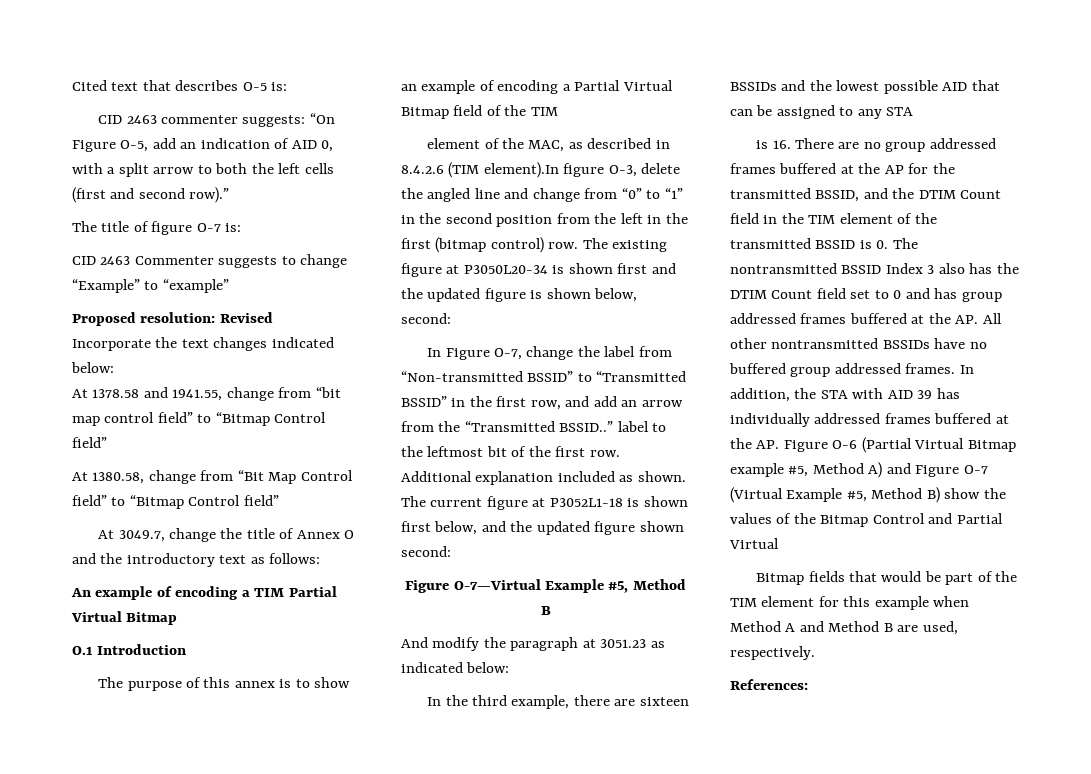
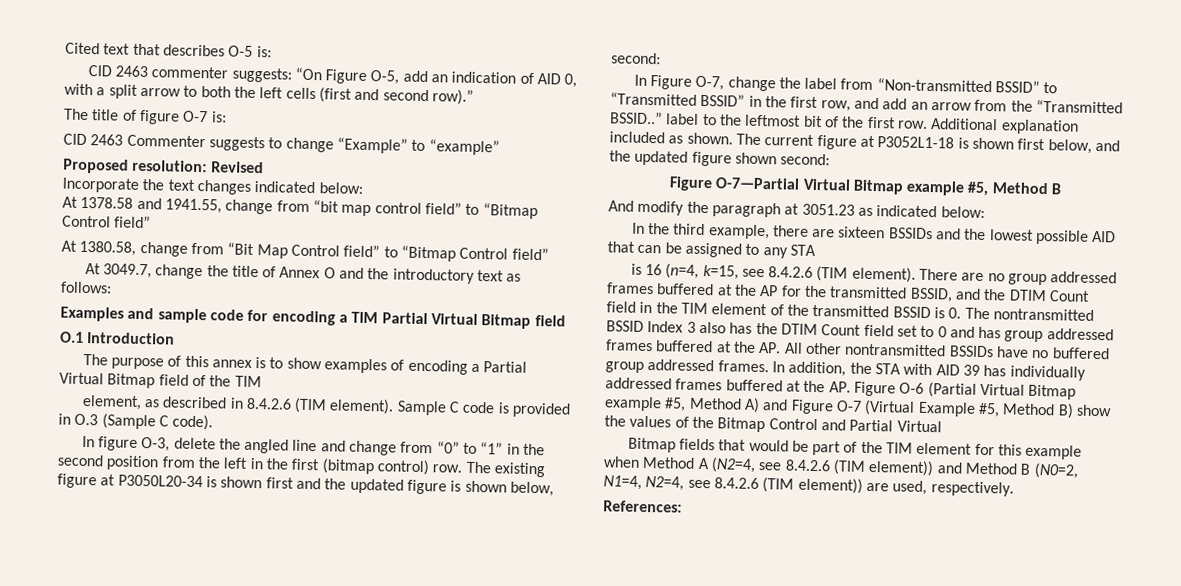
- An example of encoding a TIM Partial Virtual Bitmap
+ Examples and sample code for encoding a TIM Partial Virtual Bitmap field
- The purpose of this annex is to show an example of encoding a Partial Virtual Bitmap field of the TIM
+ The purpose of this annex is to show examples of encoding a Partial Virtual Bitmap field of the TIM
- element of the MAC, as described in 8.4.2.6 (TIM element).In figure O-3, delete the angled line and change from “0” to “1” in the second position from the left in the first (bitmap control) row.
+ element, as described in 8.4.2.6 (TIM element). Sample C code is provided in O.3 (Sample C code).
+ In figure O-3, delete the angled line and change from “0” to “1” in the second position from the left in the first (bitmap control) row.
- Figure O-7—Virtual Example #5, Method B
+ Figure O-7—Partial Virtual Bitmap example #5, Method B
- is 16. There are no group addressed frames buffered at the AP for the transmitted BSSID, and the DTIM Count field in the TIM element of the transmitted BSSID is 0. The nontransmitted BSSID Index 3 also has the DTIM Count field set to 0 and has group addressed frames buffered at the AP. All other nontransmitted BSSIDs have no buffered group addressed frames.
+ is 16 (n=4, k=15, see 8.4.2.6 (TIM element). There are no group addressed frames buffered at the AP for the transmitted BSSID, and the DTIM Count field in the TIM element of the transmitted BSSID is 0. The nontransmitted BSSID Index 3 also has the DTIM Count field set to 0 and has group addressed frames buffered at the AP. All other nontransmitted BSSIDs have no buffered group addressed frames.
- Bitmap fields that would be part of the TIM element for this example when Method A and Method B are used, respectively.
+ Bitmap fields that would be part of the TIM element for this example when Method A (N2=4, see 8.4.2.6 (TIM element)) and Method B (N0=2, N1=4, N2=4, see 8.4.2.6 (TIM element)) are used, respectively.

